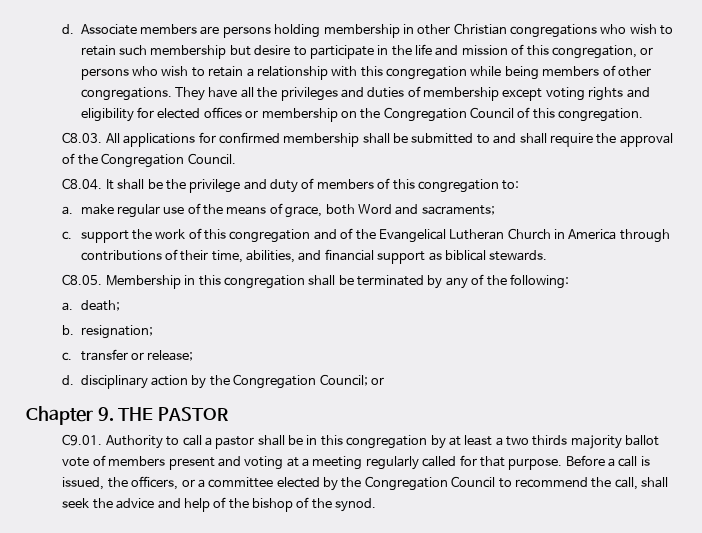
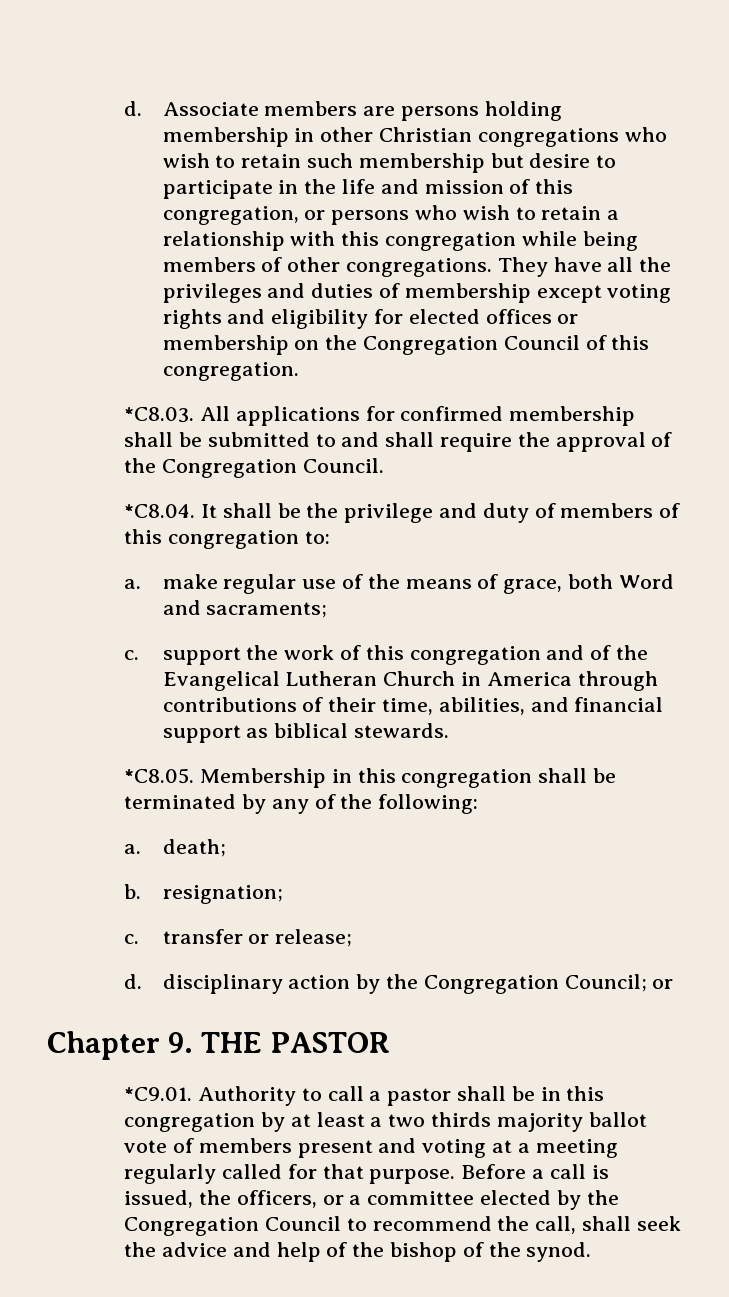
- C8.03. All applications for confirmed membership shall be submitted to and shall require the approval of the Congregation Council.
+ *C8.03. All applications for confirmed membership shall be submitted to and shall require the approval of the Congregation Council.
- C8.04. It shall be the privilege and duty of members of this congregation to:
+ *C8.04. It shall be the privilege and duty of members of this congregation to:
- C8.05. Membership in this congregation shall be terminated by any of the following:
+ *C8.05. Membership in this congregation shall be terminated by any of the following:
- C9.01. Authority to call a pastor shall be in this congregation by at least a two thirds majority ballot vote of members present and voting at a meeting regularly called for that purpose.
+ *C9.01. Authority to call a pastor shall be in this congregation by at least a two thirds majority ballot vote of members present and voting at a meeting regularly called for that purpose.

